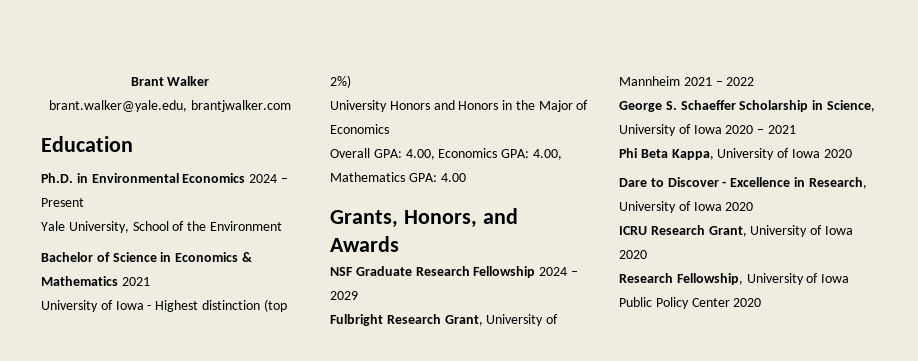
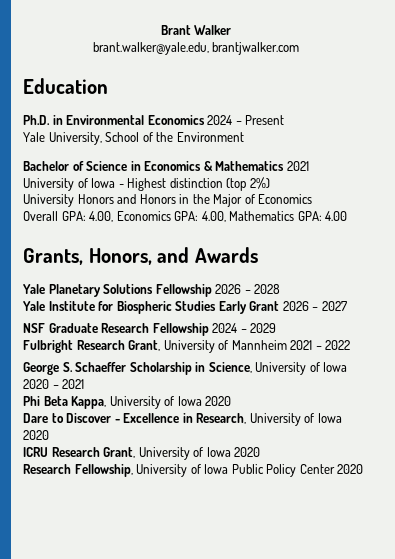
+ Yale Planetary Solutions Fellowship 2026 – 2028
+ Yale Institute for Biospheric Studies Early Grant 2026 – 2027

